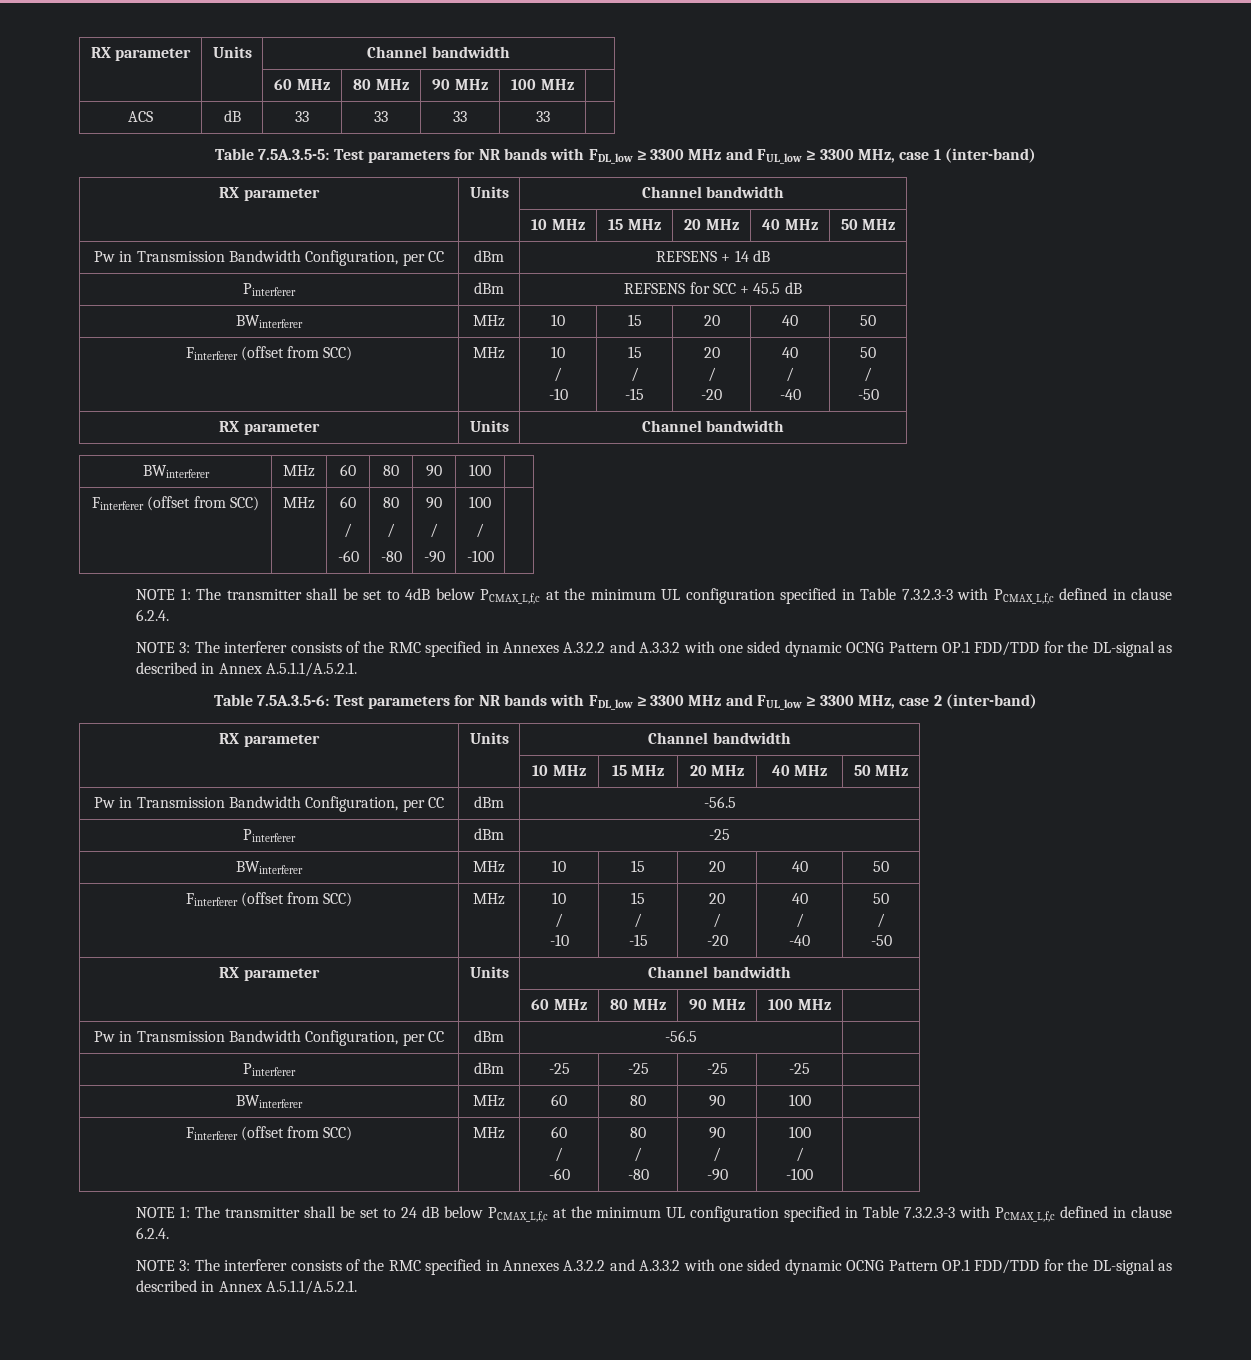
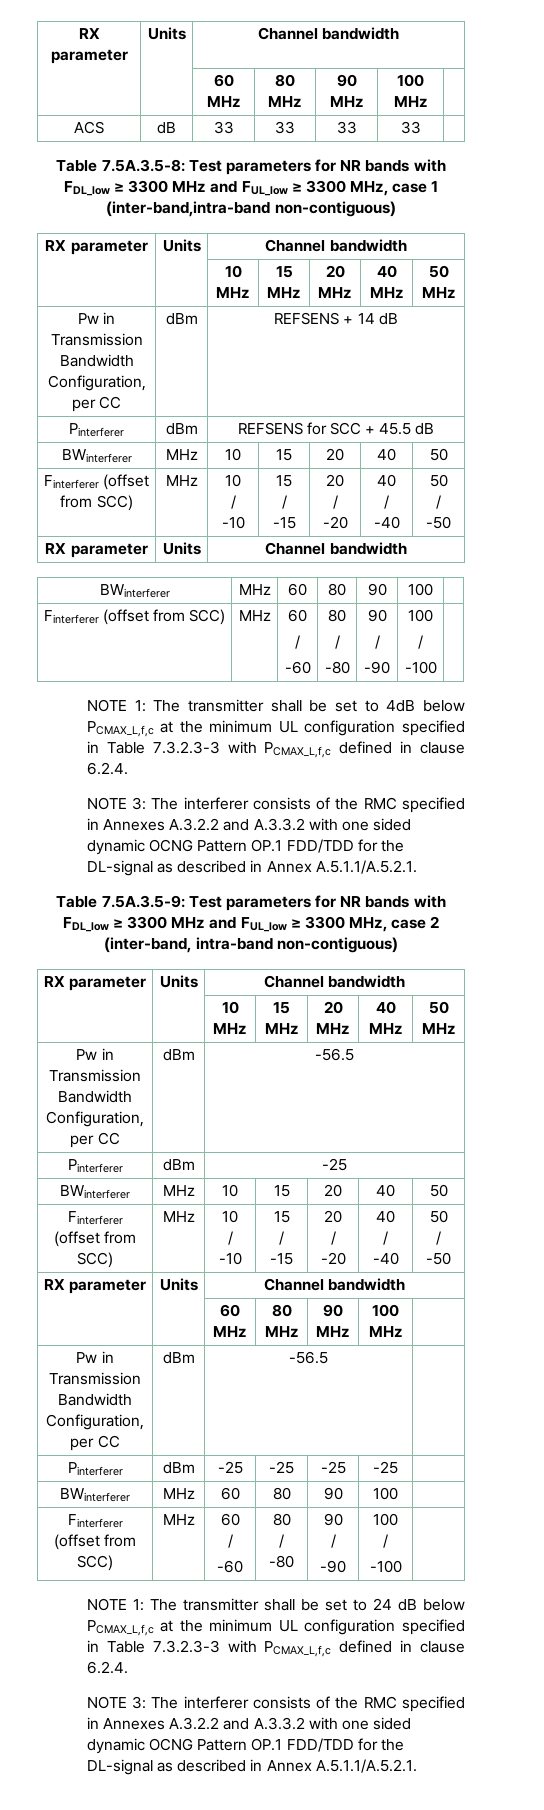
- Table 7.5A.3.5-5: Test parameters for NR bands with FDL_low ≥ 3300 MHz and FUL_low ≥ 3300 MHz, case 1 (inter-band)
+ Table 7.5A.3.5-8: Test parameters for NR bands with FDL_low ≥ 3300 MHz and FUL_low ≥ 3300 MHz, case 1 (inter-band,intra-band non-contiguous)
- Table 7.5A.3.5-6: Test parameters for NR bands with FDL_low ≥ 3300 MHz and FUL_low ≥ 3300 MHz, case 2 (inter-band)
+ Table 7.5A.3.5-9: Test parameters for NR bands with FDL_low ≥ 3300 MHz and FUL_low ≥ 3300 MHz, case 2 (inter-band, intra-band non-contiguous)

